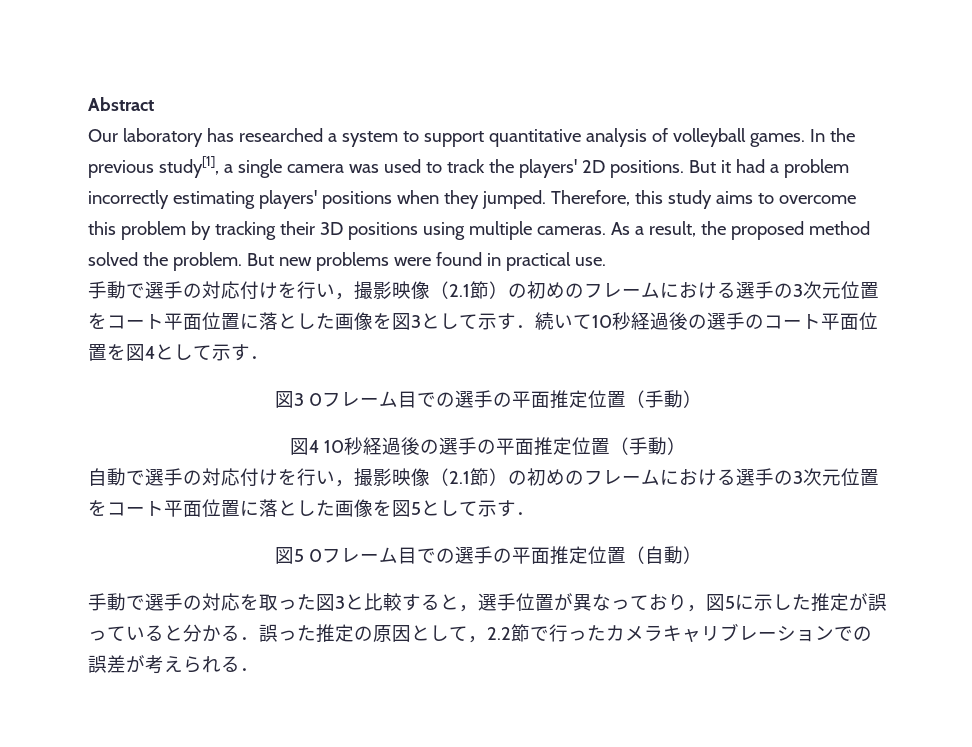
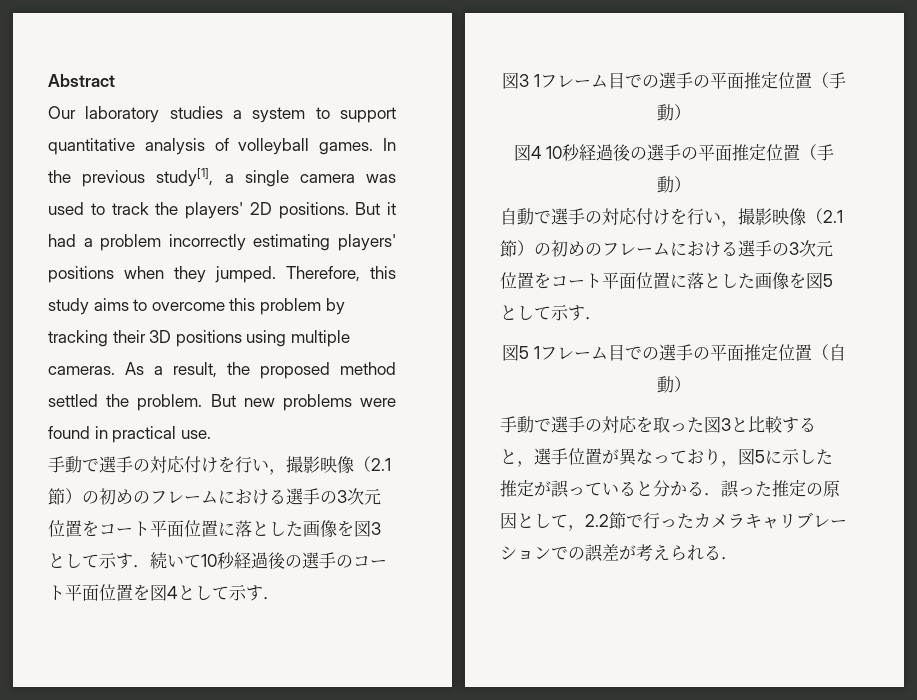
- Our laboratory has researched a system to support quantitative analysis of volleyball games.
+ Our laboratory studies a system to support quantitative analysis of volleyball games.
- As a result, the proposed method solved the problem.
+ As a result, the proposed method settled the problem.
- 図3 0フレーム目での選手の平面推定位置（手動）
+ 図3 1フレーム目での選手の平面推定位置（手動）
- 図5 0フレーム目での選手の平面推定位置（自動）
+ 図5 1フレーム目での選手の平面推定位置（自動）

